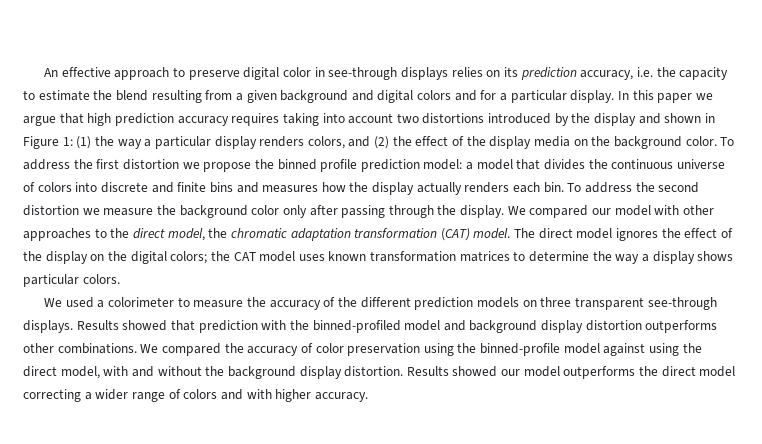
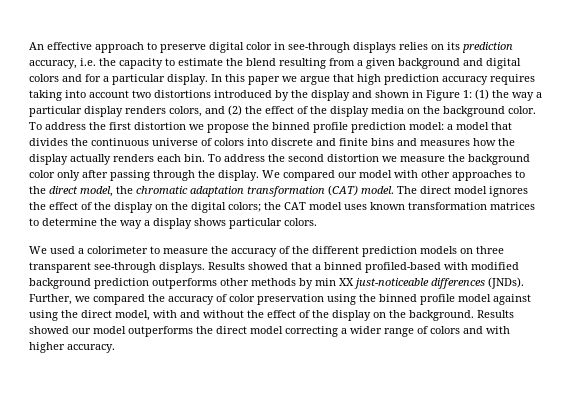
- Results showed that prediction with the binned-profiled model and background display distortion outperforms other combinations. We compared the accuracy of color preservation using the binned-profile model against using the direct model, with and without the background display distortion.
+ Results showed that a binned profiled-based with modified background prediction outperforms other methods by min XX just-noticeable differences (JNDs). Further, we compared the accuracy of color preservation using the binned profile model against using the direct model, with and without the effect of the display on the background.

